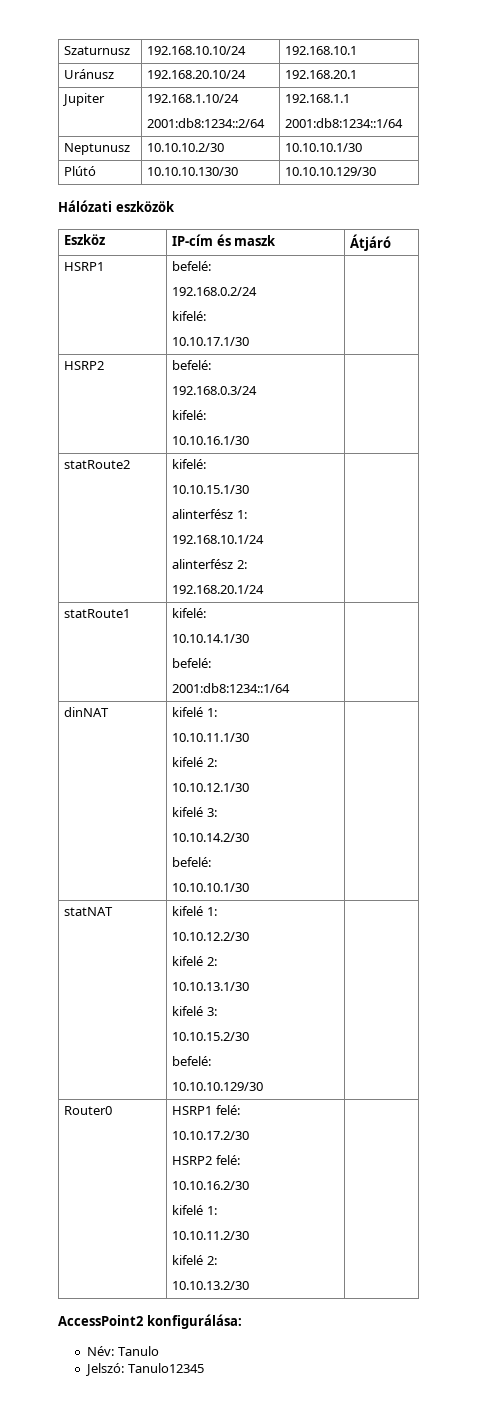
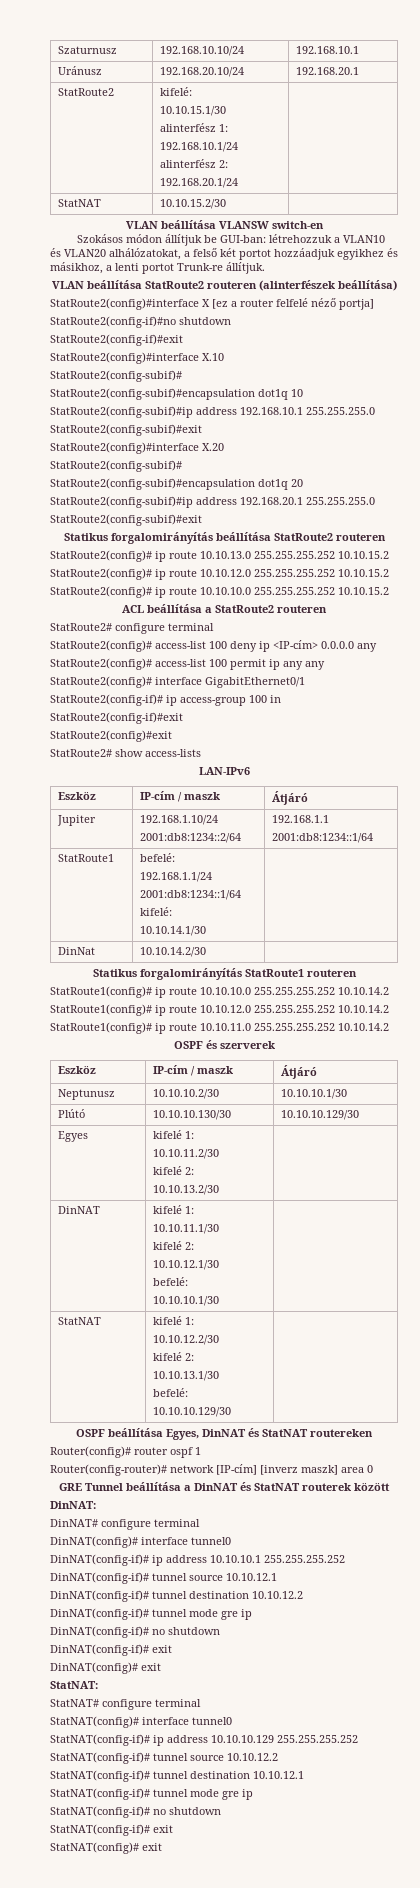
- Jupiter | 192.168.1.10/24
- 2001:db8:1234::2/64 | 192.168.1.1
- 2001:db8:1234::1/64
- Neptunusz | 10.10.10.2/30 | 10.10.10.1/30
- Plútó | 10.10.10.130/30 | 10.10.10.129/30
- Hálózati eszközök
- Eszköz | IP-cím és maszk | Átjáró
- HSRP1 | befelé:
- 192.168.0.2/24
- kifelé:
- 10.10.17.1/30 |
- HSRP2 | befelé:
- 192.168.0.3/24
- kifelé:
- 10.10.16.1/30 |
- statRoute2 | kifelé:
+ StatRoute2 | kifelé:
- statRoute1 | kifelé:
- 10.10.14.1/30
- befelé:
- 2001:db8:1234::1/64 |
- dinNAT | kifelé 1:
+ StatNAT | 10.10.15.2/30 |
+ VLAN beállítása VLANSW switch-en
+ Szokásos módon állítjuk be GUI-ban: létrehozzuk a VLAN10 és VLAN20 alhálózatokat, a felső két portot hozzáadjuk egyikhez és másikhoz, a lenti portot Trunk-re állítjuk.
+ VLAN beállítása StatRoute2 routeren (alinterfészek beállítása)
+ StatRoute2(config)#interface X [ez a router felfelé néző portja]
+ StatRoute2(config-if)#no shutdown
+ StatRoute2(config-if)#exit
+ StatRoute2(config)#interface X.10
+ StatRoute2(config-subif)#
+ StatRoute2(config-subif)#encapsulation dot1q 10
+ StatRoute2(config-subif)#ip address 192.168.10.1 255.255.255.0
+ StatRoute2(config-subif)#exit
+ StatRoute2(config)#interface X.20
+ StatRoute2(config-subif)#
+ StatRoute2(config-subif)#encapsulation dot1q 20
+ StatRoute2(config-subif)#ip address 192.168.20.1 255.255.255.0
+ StatRoute2(config-subif)#exit
+ Statikus forgalomirányítás beállítása StatRoute2 routeren
+ StatRoute2(config)# ip route 10.10.13.0 255.255.255.252 10.10.15.2
+ StatRoute2(config)# ip route 10.10.12.0 255.255.255.252 10.10.15.2
+ StatRoute2(config)# ip route 10.10.10.0 255.255.255.252 10.10.15.2
+ ACL beállítása a StatRoute2 routeren
+ StatRoute2# configure terminal
+ StatRoute2(config)# access-list 100 deny ip <IP-cím> 0.0.0.0 any
+ StatRoute2(config)# access-list 100 permit ip any any
+ StatRoute2(config)# interface GigabitEthernet0/1
+ StatRoute2(config-if)# ip access-group 100 in
+ StatRoute2(config-if)#exit
+ StatRoute2(config)#exit
+ StatRoute2# show access-lists
+ LAN-IPv6
+ Eszköz | IP-cím / maszk | Átjáró
+ Jupiter | 192.168.1.10/24
+ 2001:db8:1234::2/64 | 192.168.1.1
+ 2001:db8:1234::1/64
+ StatRoute1 | befelé:
+ 192.168.1.1/24
+ 2001:db8:1234::1/64
+ kifelé:
+ 10.10.14.1/30 |
+ DinNat | 10.10.14.2/30 |
+ Statikus forgalomirányítás StatRoute1 routeren
+ StatRoute1(config)# ip route 10.10.10.0 255.255.255.252 10.10.14.2
+ StatRoute1(config)# ip route 10.10.12.0 255.255.255.252 10.10.14.2
+ StatRoute1(config)# ip route 10.10.11.0 255.255.255.252 10.10.14.2
+ OSPF és szerverek
+ Eszköz | IP-cím / maszk | Átjáró
+ Neptunusz | 10.10.10.2/30 | 10.10.10.1/30
+ Plútó | 10.10.10.130/30 | 10.10.10.129/30
+ Egyes | kifelé 1:
+ 10.10.11.2/30
+ kifelé 2:
+ 10.10.13.2/30 |
+ DinNAT | kifelé 1:
  10.10.11.1/30
  kifelé 2:
  10.10.12.1/30
- kifelé 3:
- 10.10.14.2/30
- statNAT | kifelé 1:
+ StatNAT | kifelé 1:
  10.10.12.2/30
  kifelé 2:
  10.10.13.1/30
- kifelé 3:
- 10.10.15.2/30
- Router0 | HSRP1 felé:
- 10.10.17.2/30
- HSRP2 felé:
- 10.10.16.2/30
- kifelé 1:
- 10.10.11.2/30
- kifelé 2:
- 10.10.13.2/30 |
- AccessPoint2 konfigurálása:
- Név: Tanulo
- Jelszó: Tanulo12345
+ OSPF beállítása Egyes, DinNAT és StatNAT routereken
+ Router(config)# router ospf 1
+ Router(config-router)# network [IP-cím] [inverz maszk] area 0
+ GRE Tunnel beállítása a DinNAT és StatNAT routerek között
+ DinNAT:
+ DinNAT# configure terminal
+ DinNAT(config)# interface tunnel0
+ DinNAT(config-if)# ip address 10.10.10.1 255.255.255.252
+ DinNAT(config-if)# tunnel source 10.10.12.1
+ DinNAT(config-if)# tunnel destination 10.10.12.2
+ DinNAT(config-if)# tunnel mode gre ip
+ DinNAT(config-if)# no shutdown
+ DinNAT(config-if)# exit
+ DinNAT(config)# exit
+ StatNAT:
+ StatNAT# configure terminal
+ StatNAT(config)# interface tunnel0
+ StatNAT(config-if)# ip address 10.10.10.129 255.255.255.252
+ StatNAT(config-if)# tunnel source 10.10.12.2
+ StatNAT(config-if)# tunnel destination 10.10.12.1
+ StatNAT(config-if)# tunnel mode gre ip
+ StatNAT(config-if)# no shutdown
+ StatNAT(config-if)# exit
+ StatNAT(config)# exit

